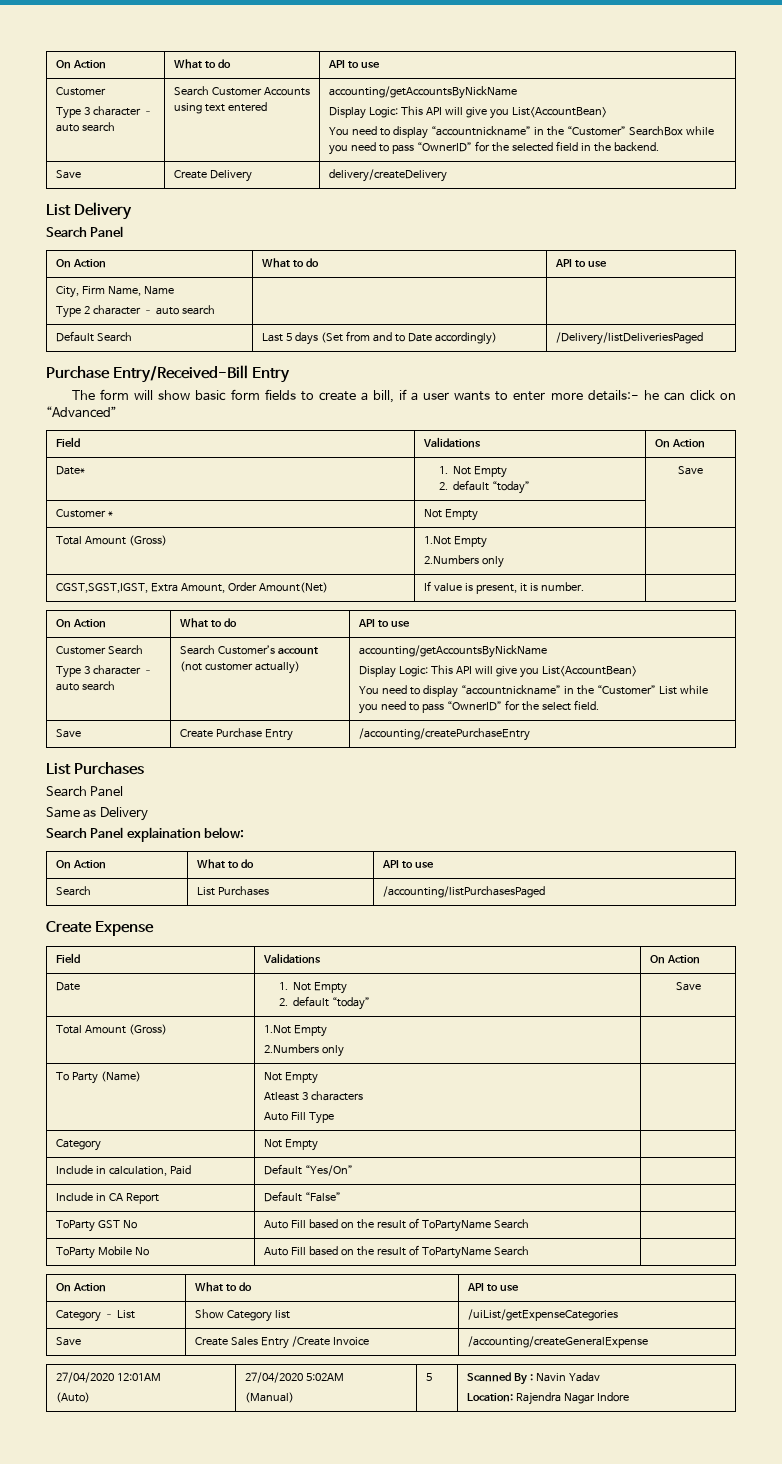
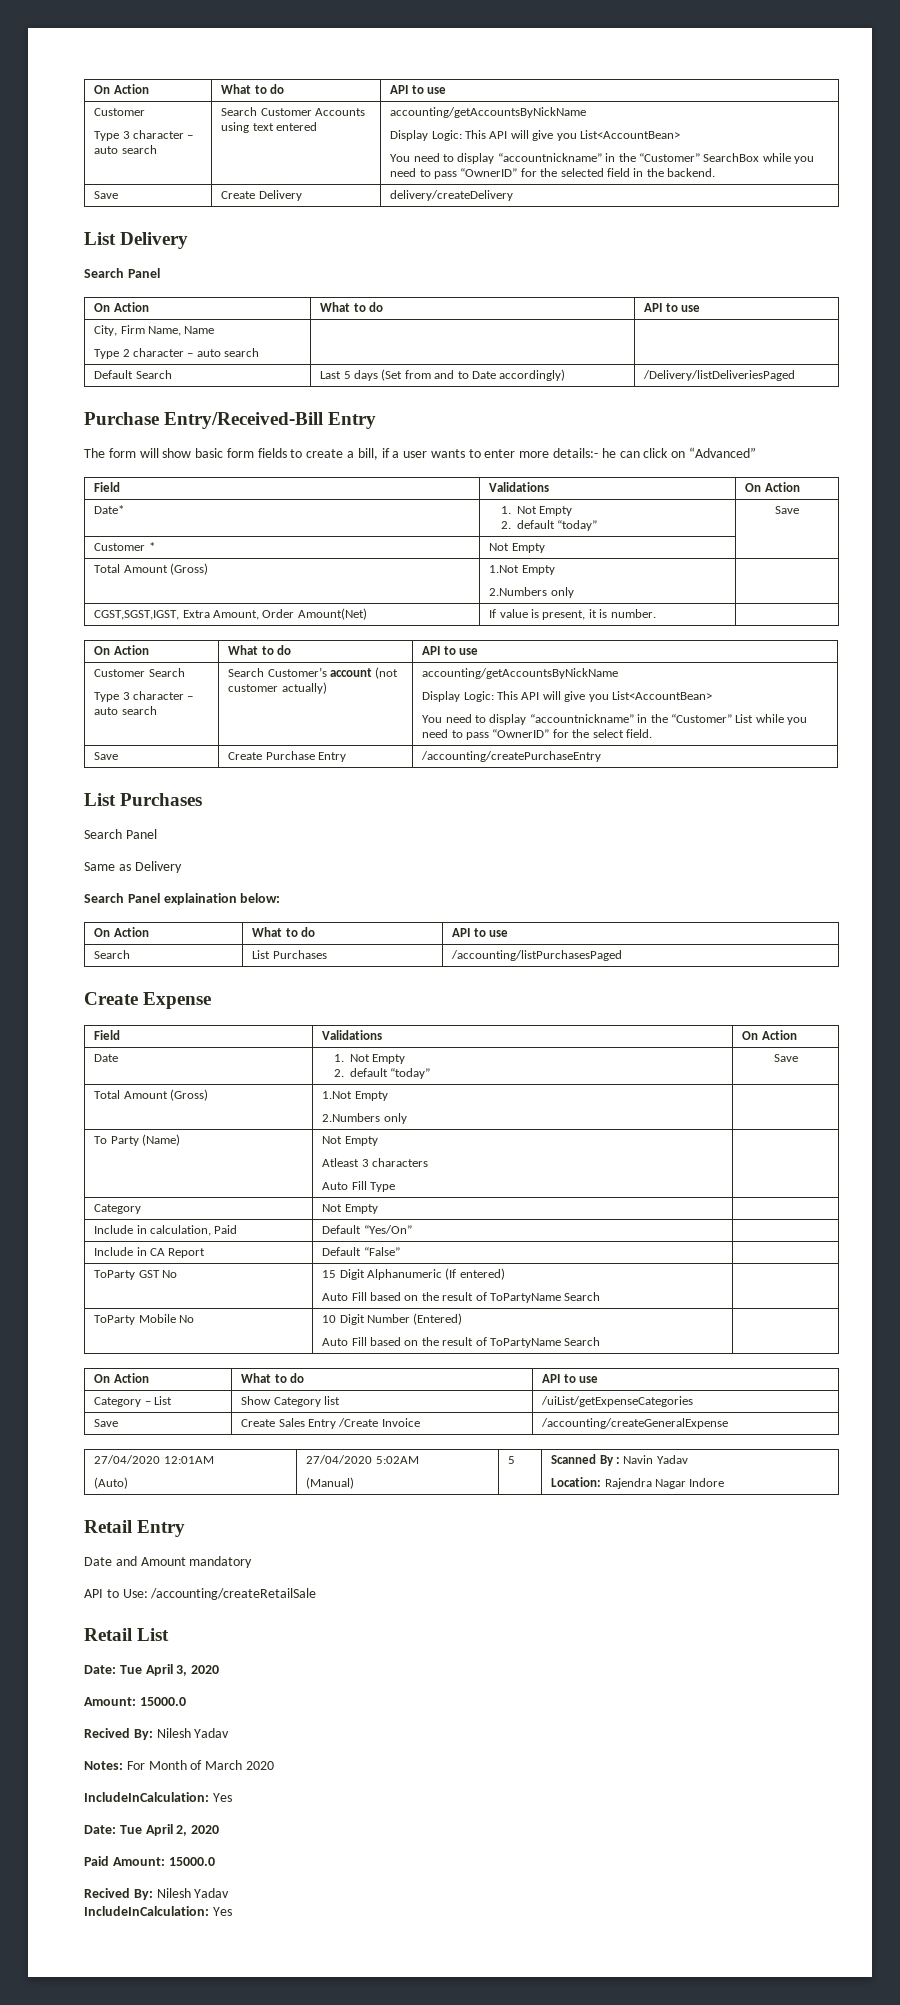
- ToParty GST No | Auto Fill based on the result of ToPartyName Search |
+ ToParty GST No | 15 Digit Alphanumeric (If entered)
+ Auto Fill based on the result of ToPartyName Search |
- ToParty Mobile No | Auto Fill based on the result of ToPartyName Search |
+ ToParty Mobile No | 10 Digit Number (Entered)
+ Auto Fill based on the result of ToPartyName Search |
+ Retail Entry
+ Date and Amount mandatory
+ API to Use: /accounting/createRetailSale
+ Retail List
+ Date: Tue April 3, 2020
+ Amount: 15000.0
+ Recived By: Nilesh Yadav
+ Notes: For Month of March 2020
+ IncludeInCalculation: Yes
+ Date: Tue April 2, 2020
+ Paid Amount: 15000.0
+ Recived By: Nilesh Yadav
+ IncludeInCalculation: Yes

